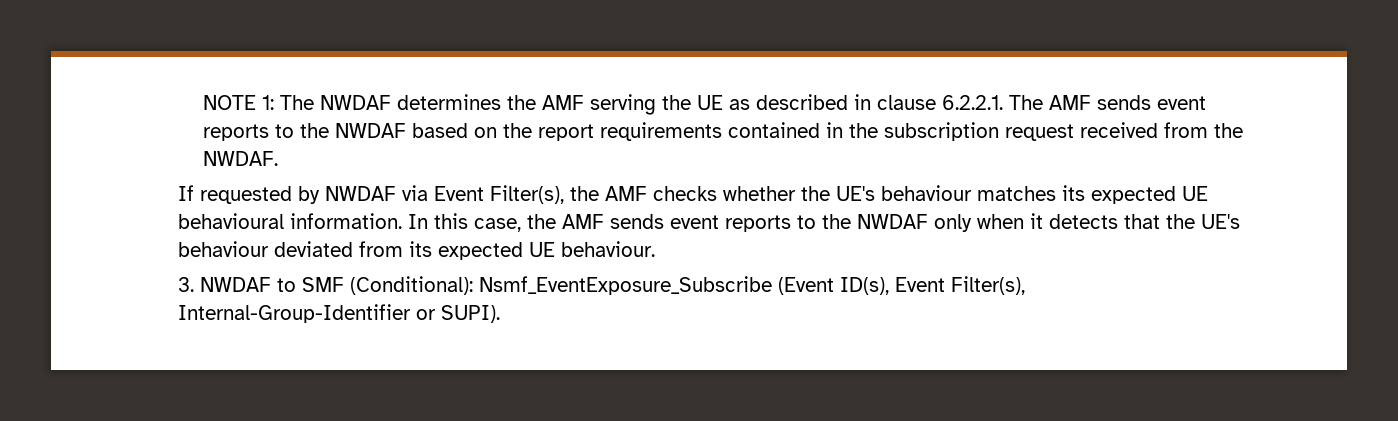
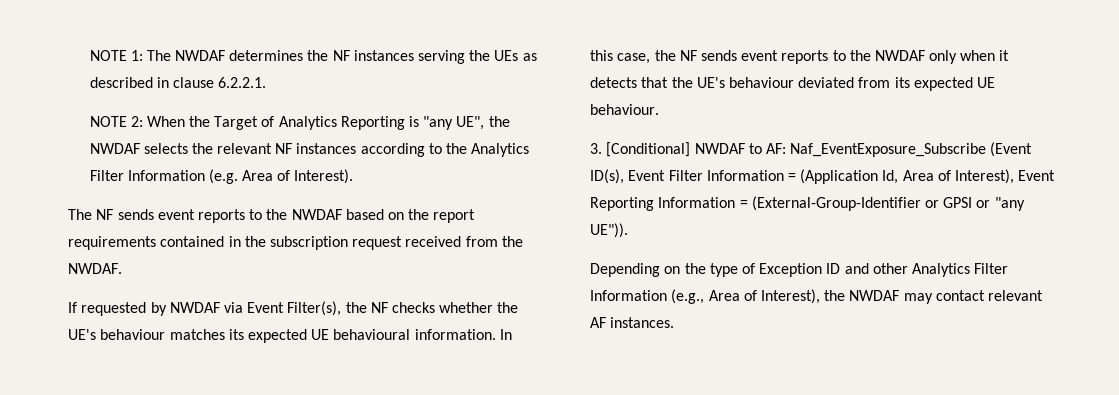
- NOTE 1: The NWDAF determines the AMF serving the UE as described in clause 6.2.2.1. The AMF sends event reports to the NWDAF based on the report requirements contained in the subscription request received from the NWDAF.
+ NOTE 1: The NWDAF determines the NF instances serving the UEs as described in clause 6.2.2.1.
+ NOTE 2: When the Target of Analytics Reporting is "any UE", the NWDAF selects the relevant NF instances according to the Analytics Filter Information (e.g. Area of Interest).
+ The NF sends event reports to the NWDAF based on the report requirements contained in the subscription request received from the NWDAF.
- If requested by NWDAF via Event Filter(s), the AMF checks whether the UE's behaviour matches its expected UE behavioural information.
+ If requested by NWDAF via Event Filter(s), the NF checks whether the UE's behaviour matches its expected UE behavioural information.
- In this case, the AMF sends event reports to the NWDAF only when it detects that the UE's behaviour deviated from its expected UE behaviour.
+ In this case, the NF sends event reports to the NWDAF only when it detects that the UE's behaviour deviated from its expected UE behaviour.
- 3. NWDAF to SMF (Conditional): Nsmf_EventExposure_Subscribe (Event ID(s), Event Filter(s), Internal-Group-Identifier or SUPI).
+ 3. [Conditional] NWDAF to AF: Naf_EventExposure_Subscribe (Event ID(s), Event Filter Information = (Application Id, Area of Interest), Event Reporting Information = (External-Group-Identifier or GPSI or "any UE")).
+ Depending on the type of Exception ID and other Analytics Filter Information (e.g., Area of Interest), the NWDAF may contact relevant AF instances.

